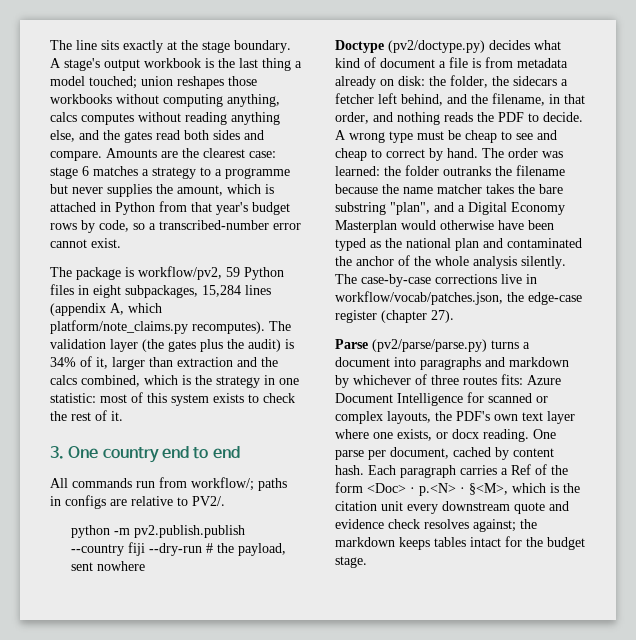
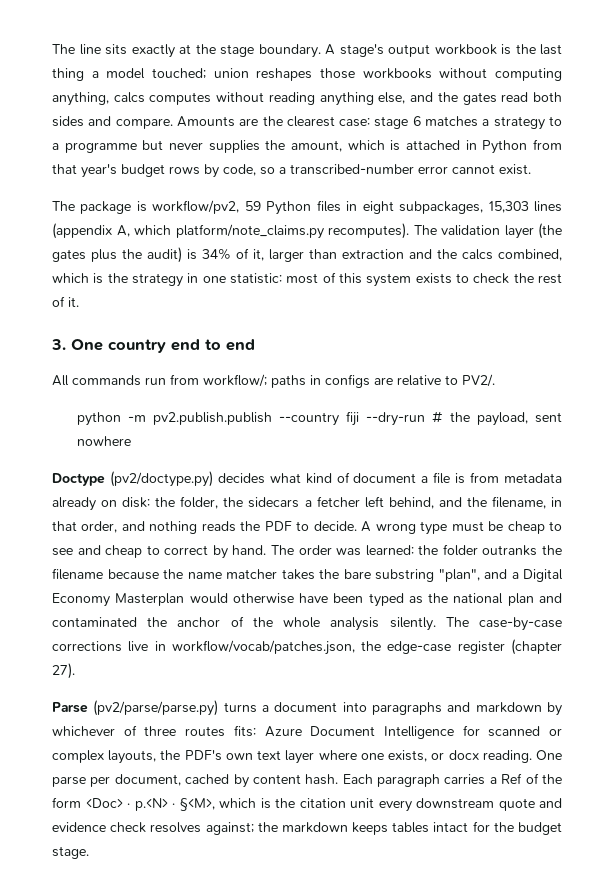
- The package is workflow/pv2, 59 Python files in eight subpackages, 15,284 lines (appendix A, which platform/note_claims.py recomputes).
+ The package is workflow/pv2, 59 Python files in eight subpackages, 15,303 lines (appendix A, which platform/note_claims.py recomputes).

